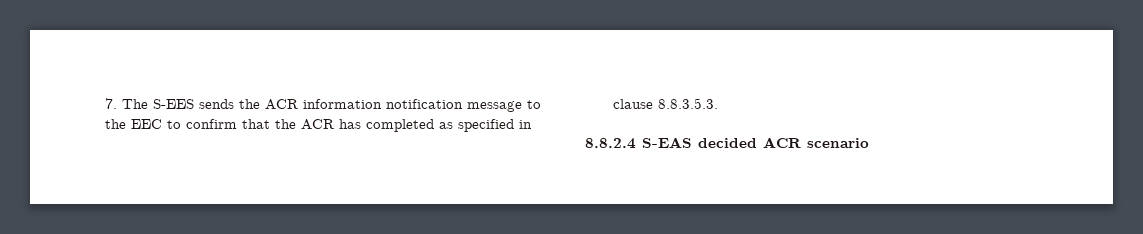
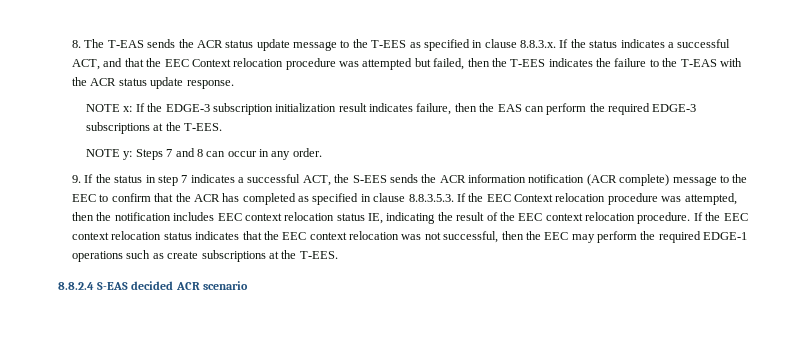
- 7. The S-EES sends the ACR information notification message to the EEC to confirm that the ACR has completed as specified in clause 8.8.3.5.3.
+ 8. The T-EAS sends the ACR status update message to the T-EES as specified in clause 8.8.3.x. If the status indicates a successful ACT, and that the EEC Context relocation procedure was attempted but failed, then the T-EES indicates the failure to the T-EAS with the ACR status update response.
+ NOTE x: If the EDGE-3 subscription initialization result indicates failure, then the EAS can perform the required EDGE-3 subscriptions at the T-EES.
+ NOTE y: Steps 7 and 8 can occur in any order.
+ 9. If the status in step 7 indicates a successful ACT, the S-EES sends the ACR information notification (ACR complete) message to the EEC to confirm that the ACR has completed as specified in clause 8.8.3.5.3. If the EEC Context relocation procedure was attempted, then the notification includes EEC context relocation status IE, indicating the result of the EEC context relocation procedure. If the EEC context relocation status indicates that the EEC context relocation was not successful, then the EEC may perform the required EDGE-1 operations such as create subscriptions at the T-EES.

